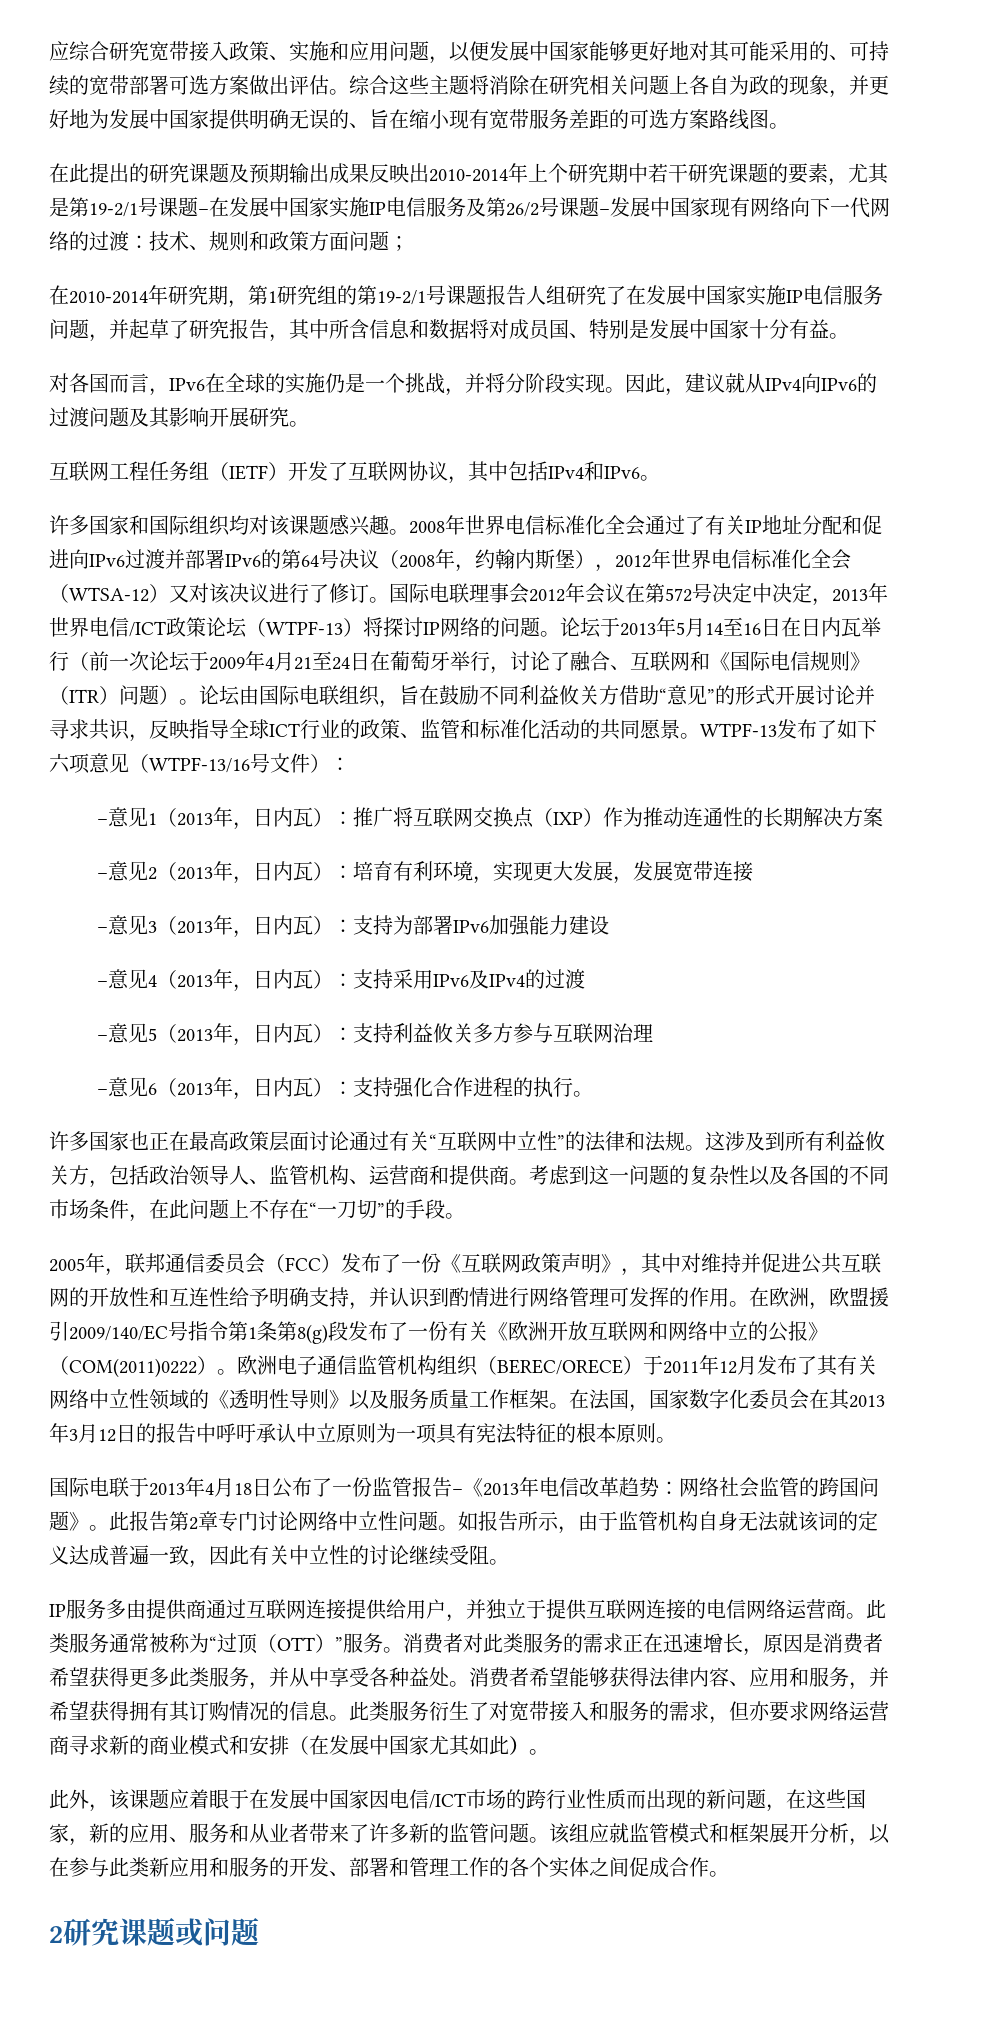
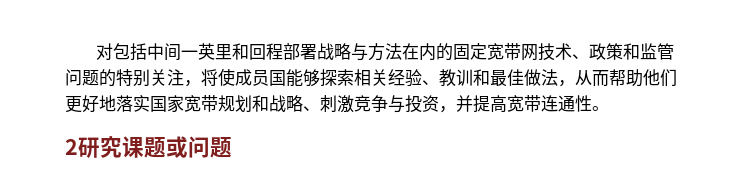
- 应综合研究宽带接入政策、实施和应用问题，以便发展中国家能够更好地对其可能采用的、可持续的宽带部署可选方案做出评估。综合这些主题将消除在研究相关问题上各自为政的现象，并更好地为发展中国家提供明确无误的、旨在缩小现有宽带服务差距的可选方案路线图。
- 在此提出的研究课题及预期输出成果反映出2010-2014年上个研究期中若干研究课题的要素，尤其是第19-2/1号课题–在发展中国家实施IP电信服务及第26/2号课题–发展中国家现有网络向下一代网络的过渡：技术、规则和政策方面问题；
- 在2010-2014年研究期，第1研究组的第19-2/1号课题报告人组研究了在发展中国家实施IP电信服务问题，并起草了研究报告，其中所含信息和数据将对成员国、特别是发展中国家十分有益。
- 对各国而言，IPv6在全球的实施仍是一个挑战，并将分阶段实现。因此，建议就从IPv4向IPv6的过渡问题及其影响开展研究。
- 互联网工程任务组（IETF）开发了互联网协议，其中包括IPv4和IPv6。
- 许多国家和国际组织均对该课题感兴趣。2008年世界电信标准化全会通过了有关IP地址分配和促进向IPv6过渡并部署IPv6的第64号决议（2008年，约翰内斯堡），2012年世界电信标准化全会（WTSA-12）又对该决议进行了修订。国际电联理事会2012年会议在第572号决定中决定，2013年世界电信/ICT政策论坛（WTPF-13）将探讨IP网络的问题。论坛于2013年5月14至16日在日内瓦举行（前一次论坛于2009年4月21至24日在葡萄牙举行，讨论了融合、互联网和《国际电信规则》（ITR）问题）。论坛由国际电联组织，旨在鼓励不同利益攸关方借助“意见”的形式开展讨论并寻求共识，反映指导全球ICT行业的政策、监管和标准化活动的共同愿景。WTPF-13发布了如下六项意见（WTPF-13/16号文件）：
- –意见1（2013年，日内瓦）：推广将互联网交换点（IXP）作为推动连通性的长期解决方案
- –意见2（2013年，日内瓦）：培育有利环境，实现更大发展，发展宽带连接
- –意见3（2013年，日内瓦）：支持为部署IPv6加强能力建设
- –意见4（2013年，日内瓦）：支持采用IPv6及IPv4的过渡
- –意见5（2013年，日内瓦）：支持利益攸关多方参与互联网治理
- –意见6（2013年，日内瓦）：支持强化合作进程的执行。
- 许多国家也正在最高政策层面讨论通过有关“互联网中立性”的法律和法规。这涉及到所有利益攸关方，包括政治领导人、监管机构、运营商和提供商。考虑到这一问题的复杂性以及各国的不同市场条件，在此问题上不存在“一刀切”的手段。
- 2005年，联邦通信委员会（FCC）发布了一份《互联网政策声明》，其中对维持并促进公共互联网的开放性和互连性给予明确支持，并认识到酌情进行网络管理可发挥的作用。在欧洲，欧盟援引2009/140/EC号指令第1条第8(g)段发布了一份有关《欧洲开放互联网和网络中立的公报》（COM(2011)0222）。欧洲电子通信监管机构组织（BEREC/ORECE）于2011年12月发布了其有关网络中立性领域的《透明性导则》以及服务质量工作框架。在法国，国家数字化委员会在其2013年3月12日的报告中呼吁承认中立原则为一项具有宪法特征的根本原则。
- 国际电联于2013年4月18日公布了一份监管报告–《2013年电信改革趋势：网络社会监管的跨国问题》。此报告第2章专门讨论网络中立性问题。如报告所示，由于监管机构自身无法就该词的定义达成普遍一致，因此有关中立性的讨论继续受阻。
- IP服务多由提供商通过互联网连接提供给用户，并独立于提供互联网连接的电信网络运营商。此类服务通常被称为“过顶（OTT）”服务。消费者对此类服务的需求正在迅速增长，原因是消费者希望获得更多此类服务，并从中享受各种益处。消费者希望能够获得法律内容、应用和服务，并希望获得拥有其订购情况的信息。此类服务衍生了对宽带接入和服务的需求，但亦要求网络运营商寻求新的商业模式和安排（在发展中国家尤其如此）。
- 此外，该课题应着眼于在发展中国家因电信/ICT市场的跨行业性质而出现的新问题，在这些国家，新的应用、服务和从业者带来了许多新的监管问题。该组应就监管模式和框架展开分析，以在参与此类新应用和服务的开发、部署和管理工作的各个实体之间促成合作。
+ 对包括中间一英里和回程部署战略与方法在内的固定宽带网技术、政策和监管问题的特别关注，将使成员国能够探索相关经验、教训和最佳做法，从而帮助他们更好地落实国家宽带规划和战略、刺激竞争与投资，并提高宽带连通性。

